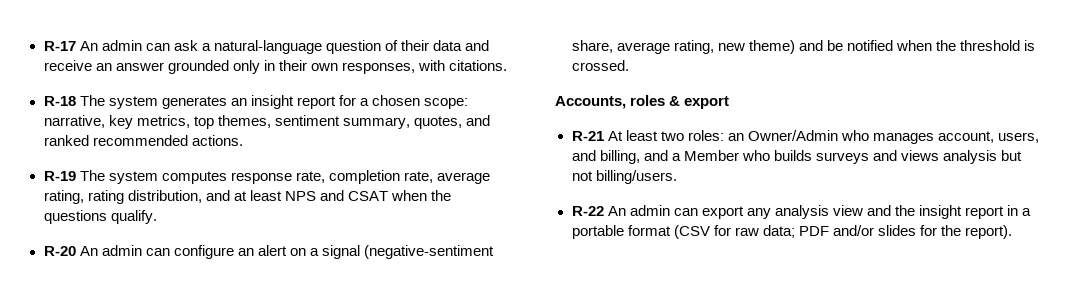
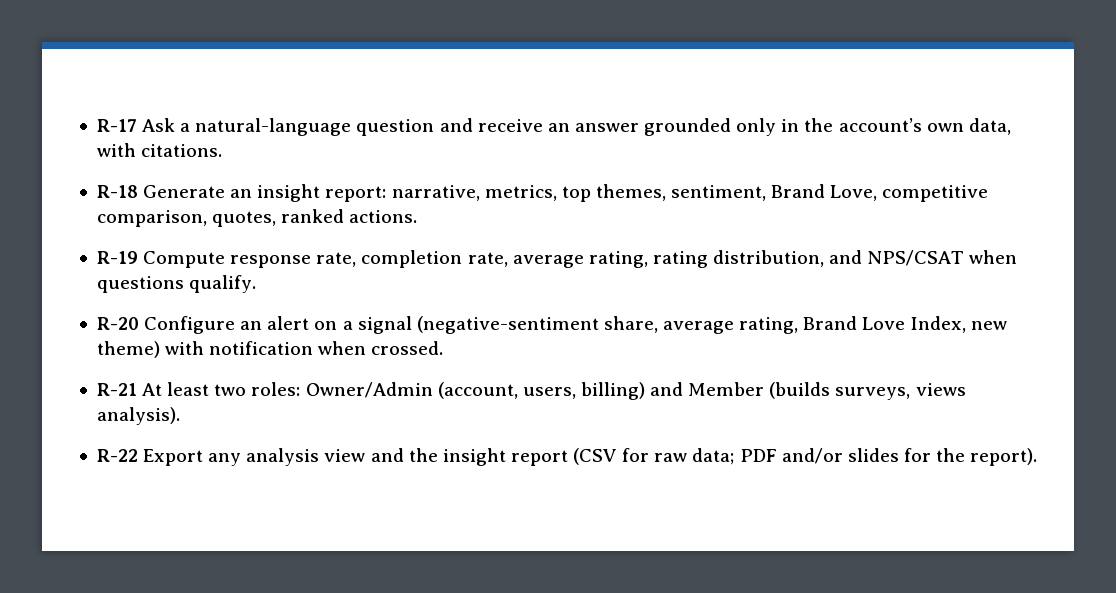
- R-17 An admin can ask a natural-language question of their data and receive an answer grounded only in their own responses, with citations.
+ R-17 Ask a natural-language question and receive an answer grounded only in the account’s own data, with citations.
- R-18 The system generates an insight report for a chosen scope: narrative, key metrics, top themes, sentiment summary, quotes, and ranked recommended actions.
+ R-18 Generate an insight report: narrative, metrics, top themes, sentiment, Brand Love, competitive comparison, quotes, ranked actions.
- R-19 The system computes response rate, completion rate, average rating, rating distribution, and at least NPS and CSAT when the questions qualify.
+ R-19 Compute response rate, completion rate, average rating, rating distribution, and NPS/CSAT when questions qualify.
- R-20 An admin can configure an alert on a signal (negative-sentiment share, average rating, new theme) and be notified when the threshold is crossed.
- Accounts, roles & export
+ R-20 Configure an alert on a signal (negative-sentiment share, average rating, Brand Love Index, new theme) with notification when crossed.
- R-21 At least two roles: an Owner/Admin who manages account, users, and billing, and a Member who builds surveys and views analysis but not billing/users.
- R-22 An admin can export any analysis view and the insight report in a portable format (CSV for raw data; PDF and/or slides for the report).
+ R-21 At least two roles: Owner/Admin (account, users, billing) and Member (builds surveys, views analysis).
+ R-22 Export any analysis view and the insight report (CSV for raw data; PDF and/or slides for the report).

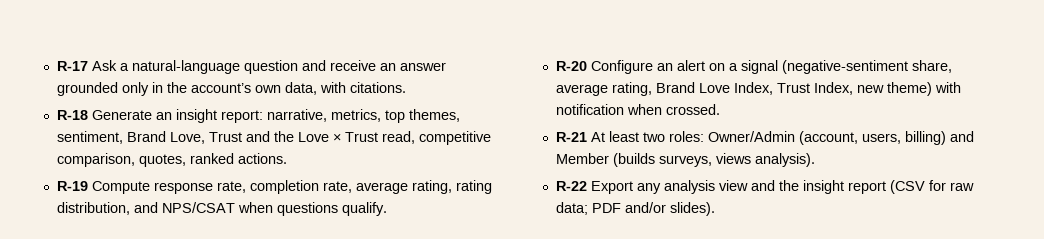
- R-18 Generate an insight report: narrative, metrics, top themes, sentiment, Brand Love, competitive comparison, quotes, ranked actions.
+ R-18 Generate an insight report: narrative, metrics, top themes, sentiment, Brand Love, Trust and the Love × Trust read, competitive comparison, quotes, ranked actions.
- R-20 Configure an alert on a signal (negative-sentiment share, average rating, Brand Love Index, new theme) with notification when crossed.
+ R-20 Configure an alert on a signal (negative-sentiment share, average rating, Brand Love Index, Trust Index, new theme) with notification when crossed.
- R-22 Export any analysis view and the insight report (CSV for raw data; PDF and/or slides for the report).
+ R-22 Export any analysis view and the insight report (CSV for raw data; PDF and/or slides).

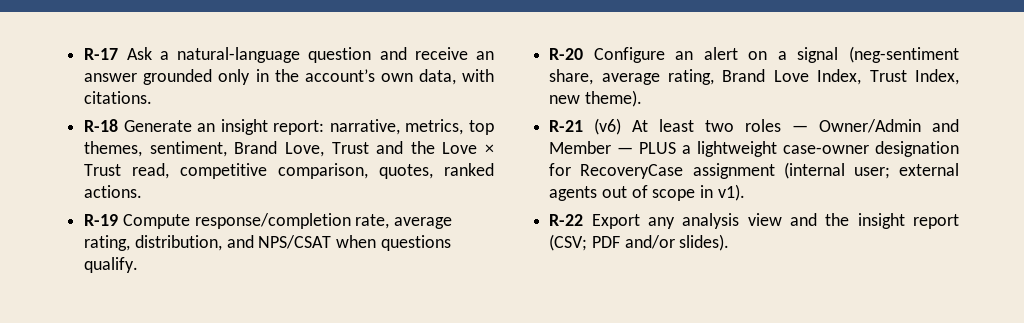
- R-19 Compute response rate, completion rate, average rating, rating distribution, and NPS/CSAT when questions qualify.
+ R-19 Compute response/completion rate, average rating, distribution, and NPS/CSAT when questions qualify.
- R-20 Configure an alert on a signal (negative-sentiment share, average rating, Brand Love Index, Trust Index, new theme) with notification when crossed.
+ R-20 Configure an alert on a signal (neg-sentiment share, average rating, Brand Love Index, Trust Index, new theme).
- R-21 At least two roles: Owner/Admin (account, users, billing) and Member (builds surveys, views analysis).
+ R-21 (v6) At least two roles — Owner/Admin and Member — PLUS a lightweight case-owner designation for RecoveryCase assignment (internal user; external agents out of scope in v1).
- R-22 Export any analysis view and the insight report (CSV for raw data; PDF and/or slides).
+ R-22 Export any analysis view and the insight report (CSV; PDF and/or slides).

